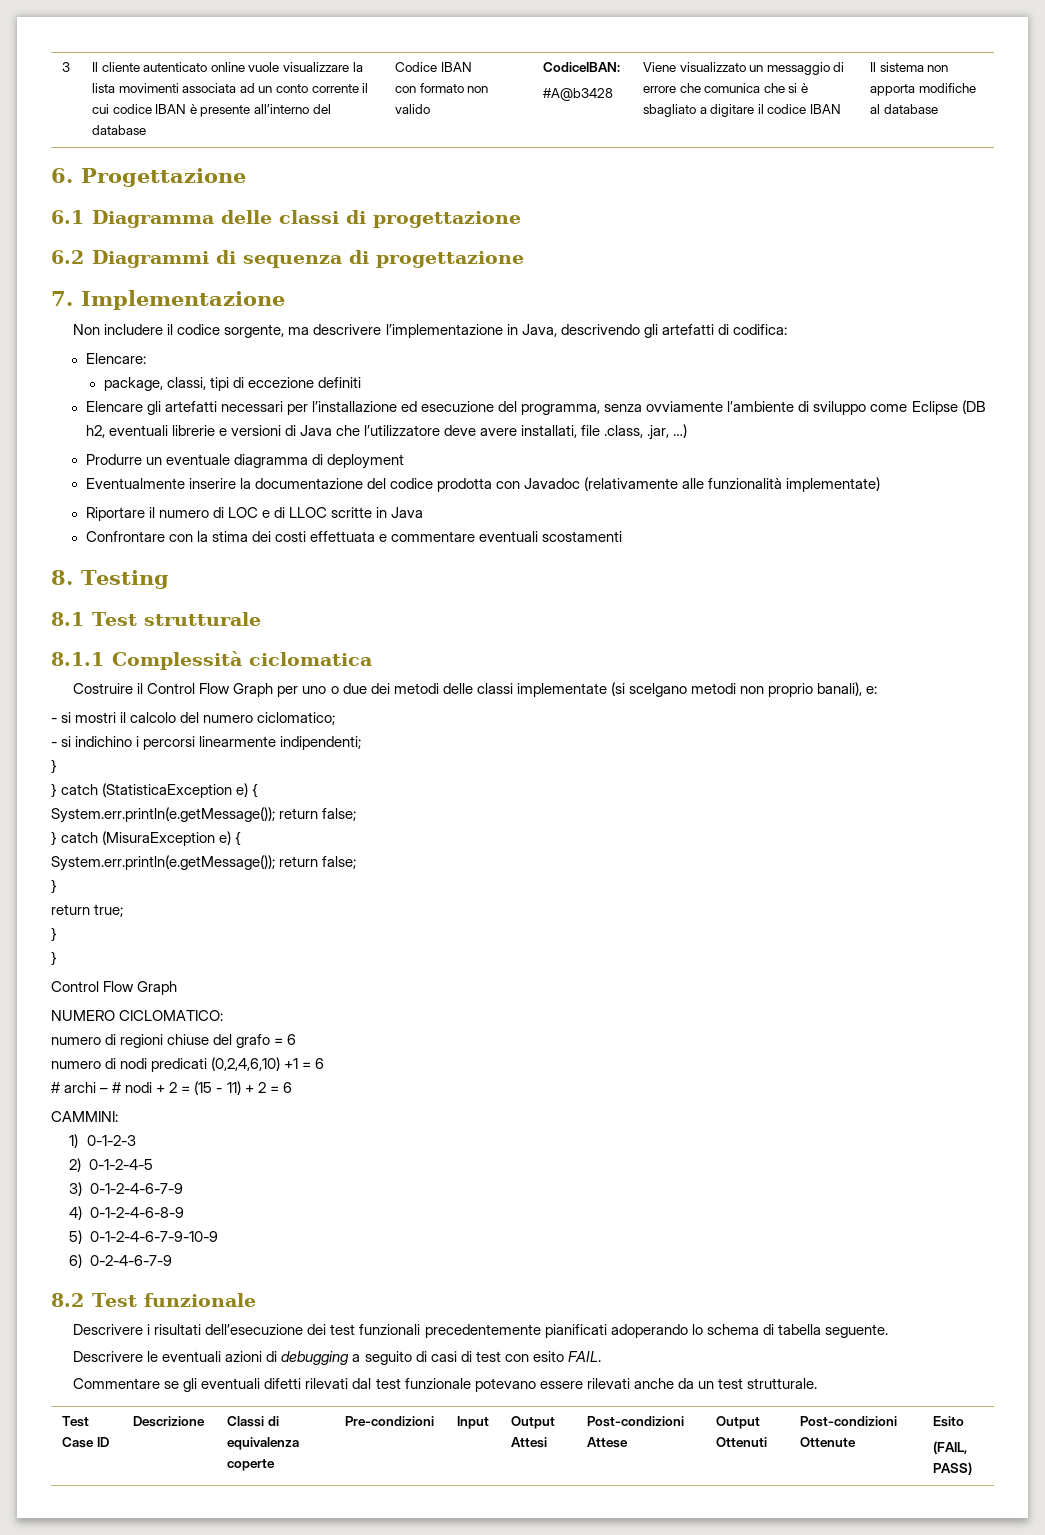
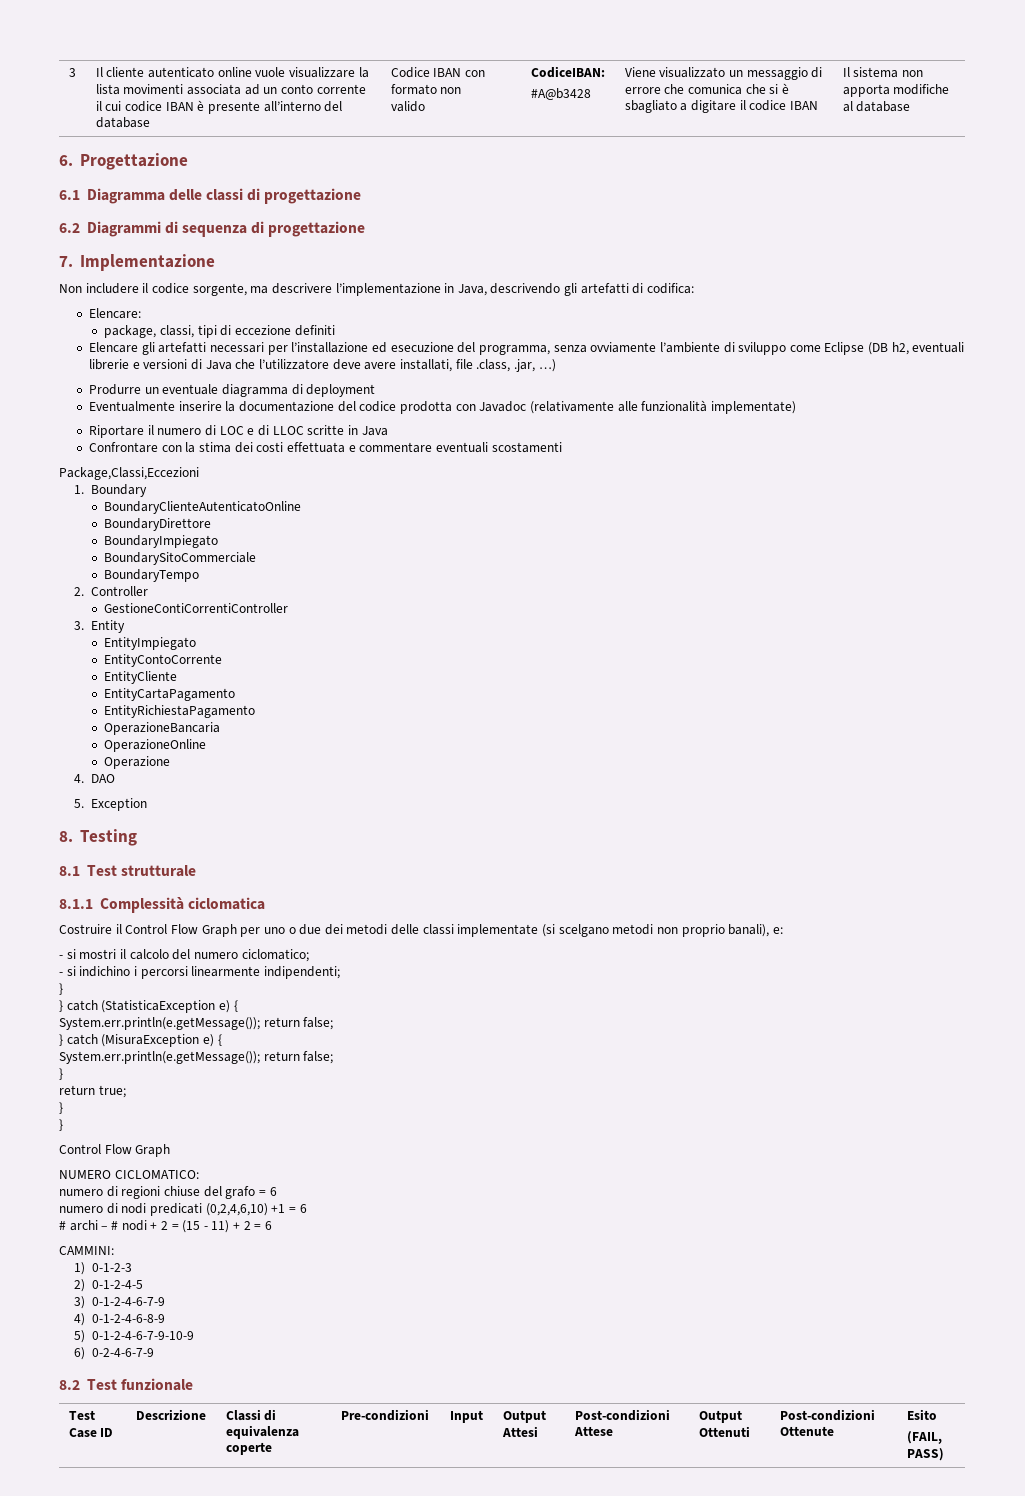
+ Package,Classi,Eccezioni
+ 1. Boundary
+ BoundaryClienteAutenticatoOnline
+ BoundaryDirettore
+ BoundaryImpiegato
+ BoundarySitoCommerciale
+ BoundaryTempo
+ 2. Controller
+ GestioneContiCorrentiController
+ 3. Entity
+ EntityImpiegato
+ EntityContoCorrente
+ EntityCliente
+ EntityCartaPagamento
+ EntityRichiestaPagamento
+ OperazioneBancaria
+ OperazioneOnline
+ Operazione
+ 4. DAO
+ 5. Exception
- Descrivere i risultati dell’esecuzione dei test funzionali precedentemente pianificati adoperando lo schema di tabella seguente.
- Descrivere le eventuali azioni di debugging a seguito di casi di test con esito FAIL.
- Commentare se gli eventuali difetti rilevati dal test funzionale potevano essere rilevati anche da un test strutturale.

